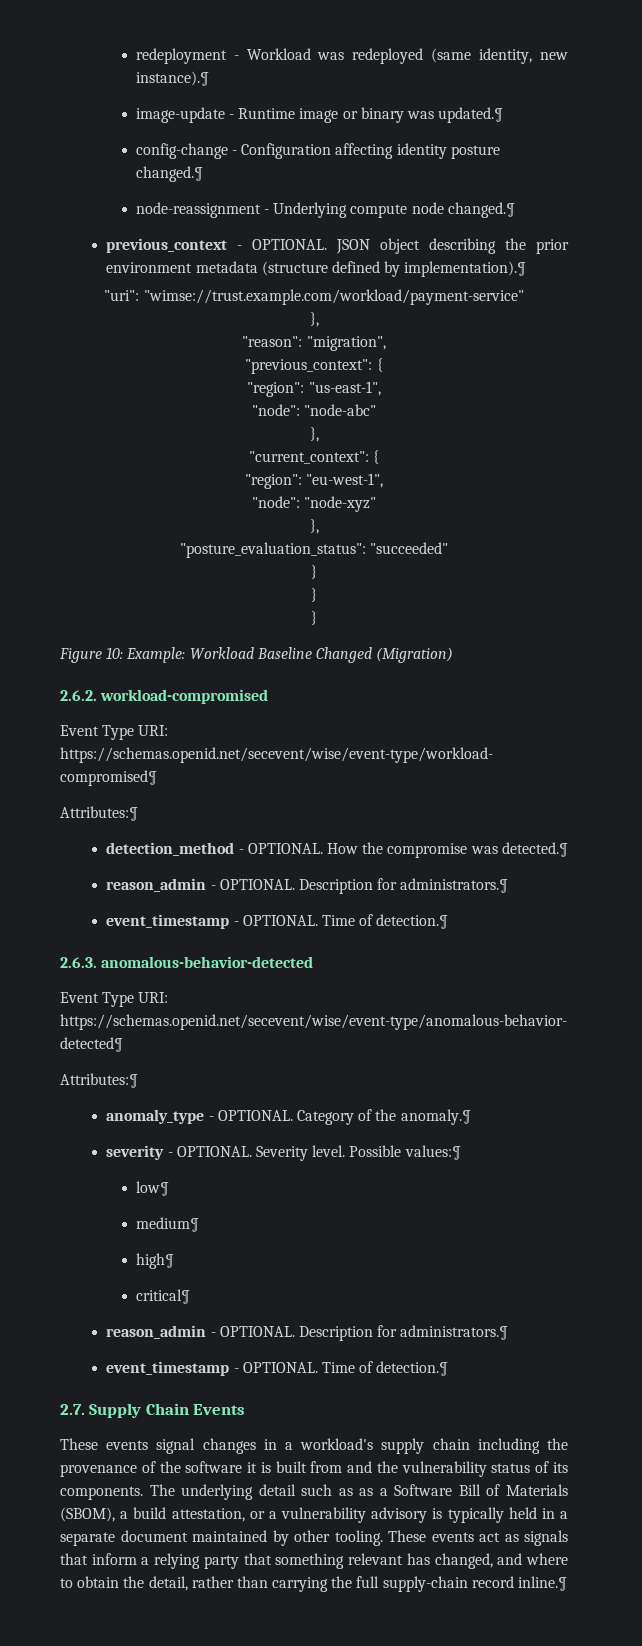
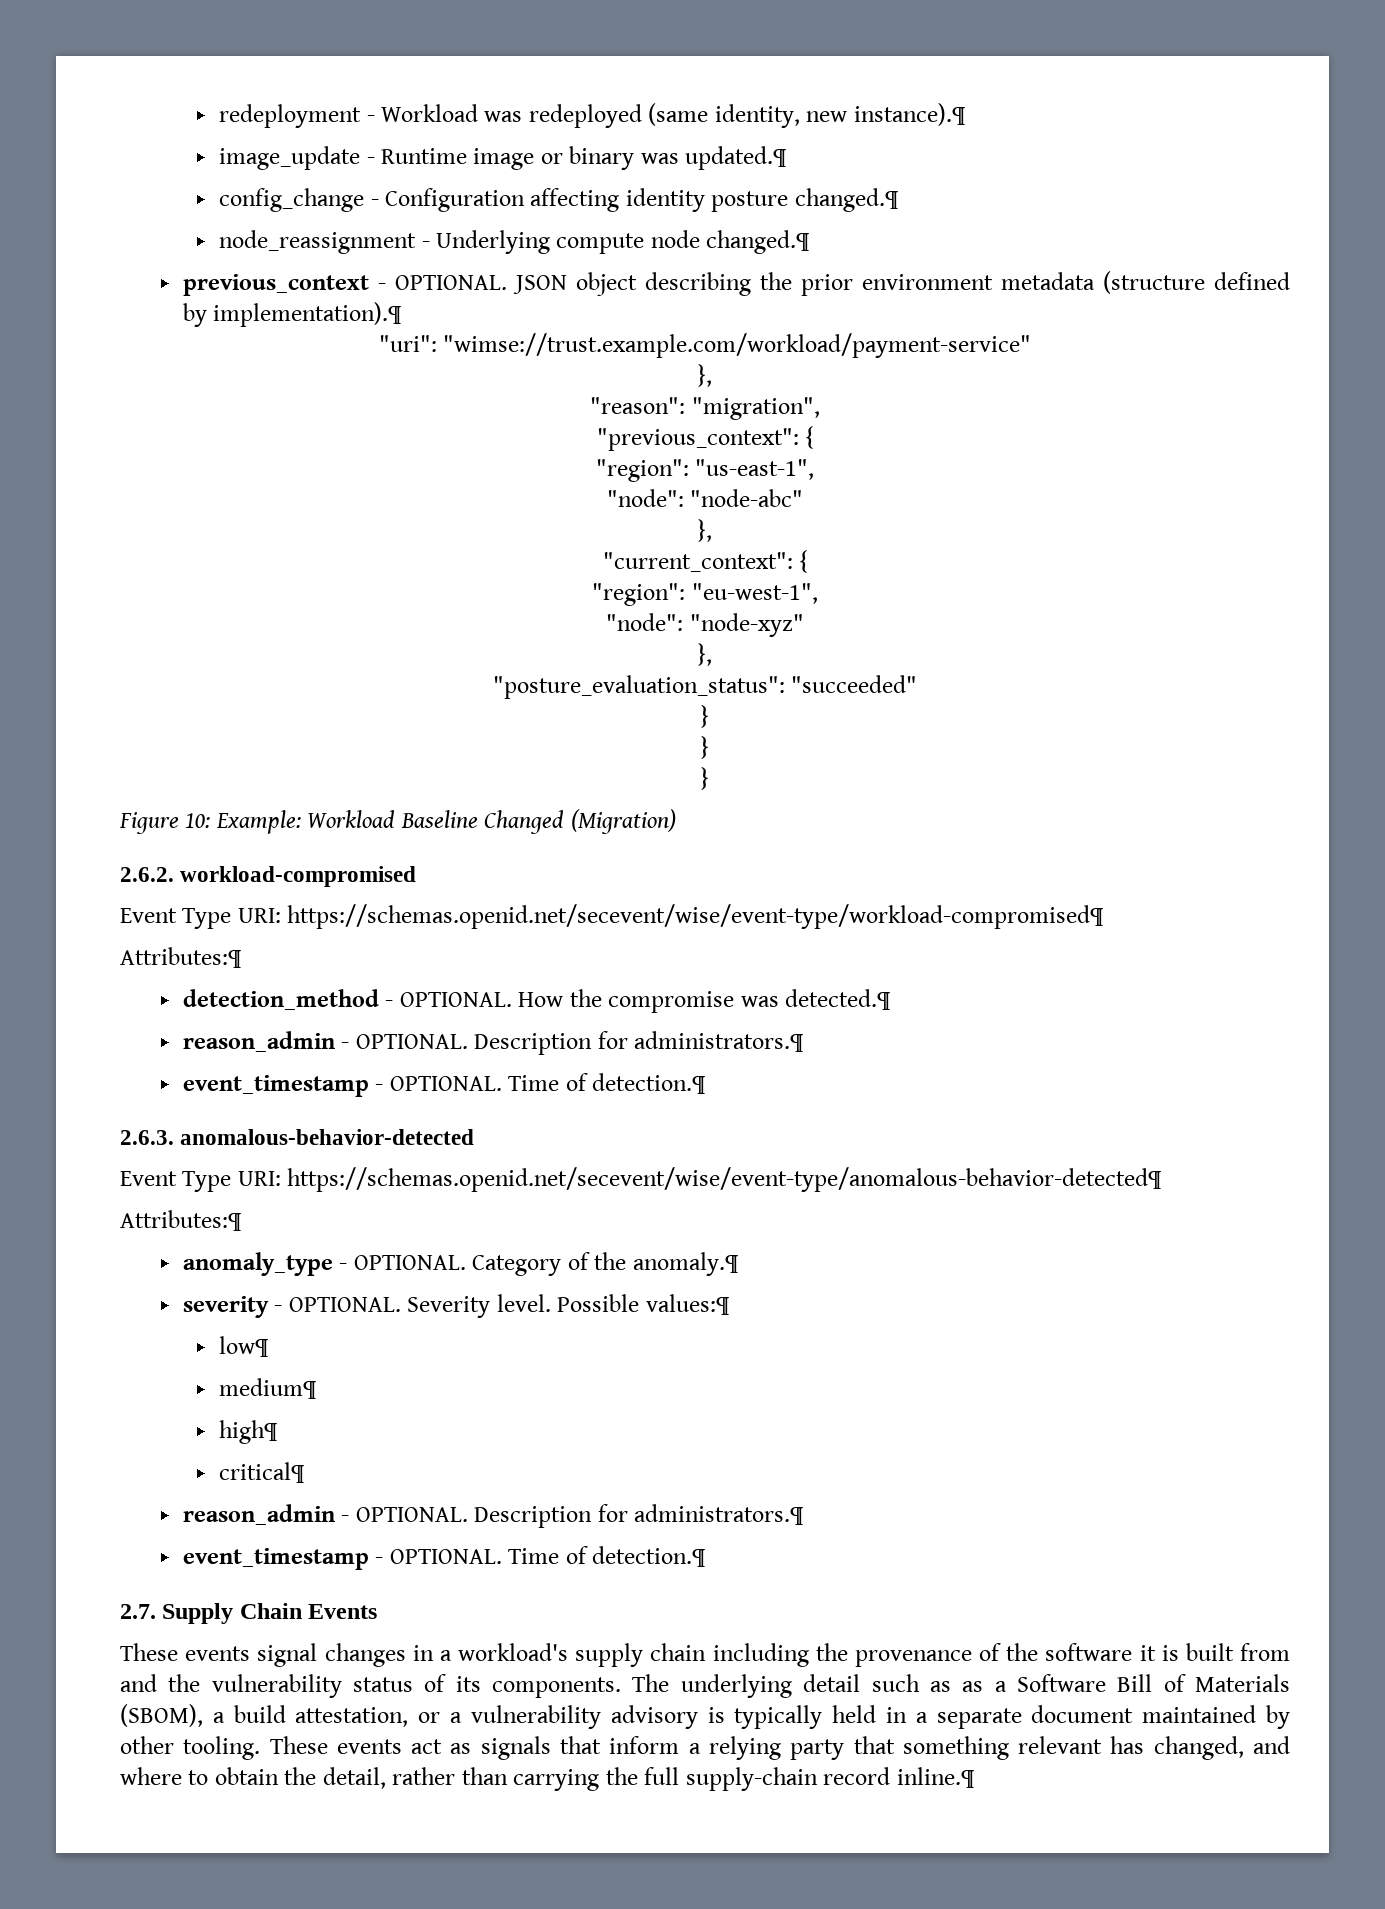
- image-update - Runtime image or binary was updated.¶
+ image_update - Runtime image or binary was updated.¶
- config-change - Configuration affecting identity posture changed.¶
+ config_change - Configuration affecting identity posture changed.¶
- node-reassignment - Underlying compute node changed.¶
+ node_reassignment - Underlying compute node changed.¶

